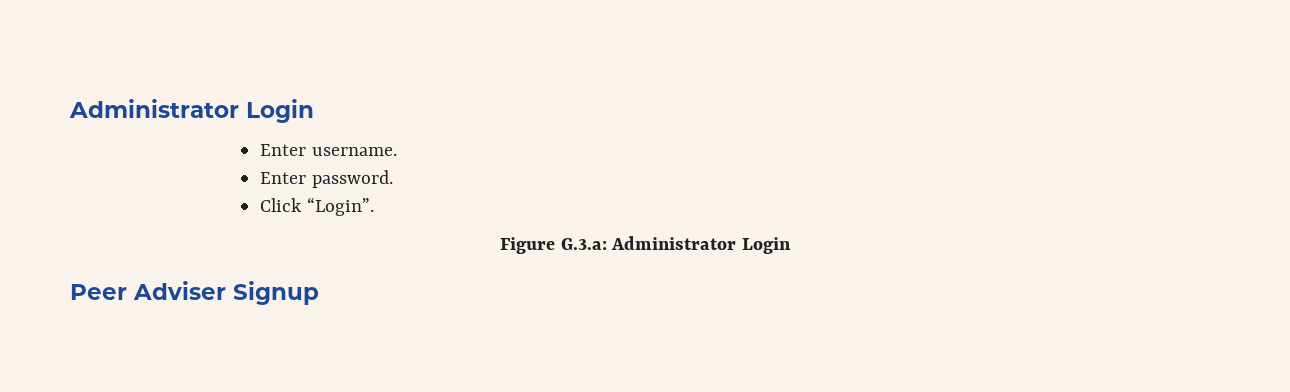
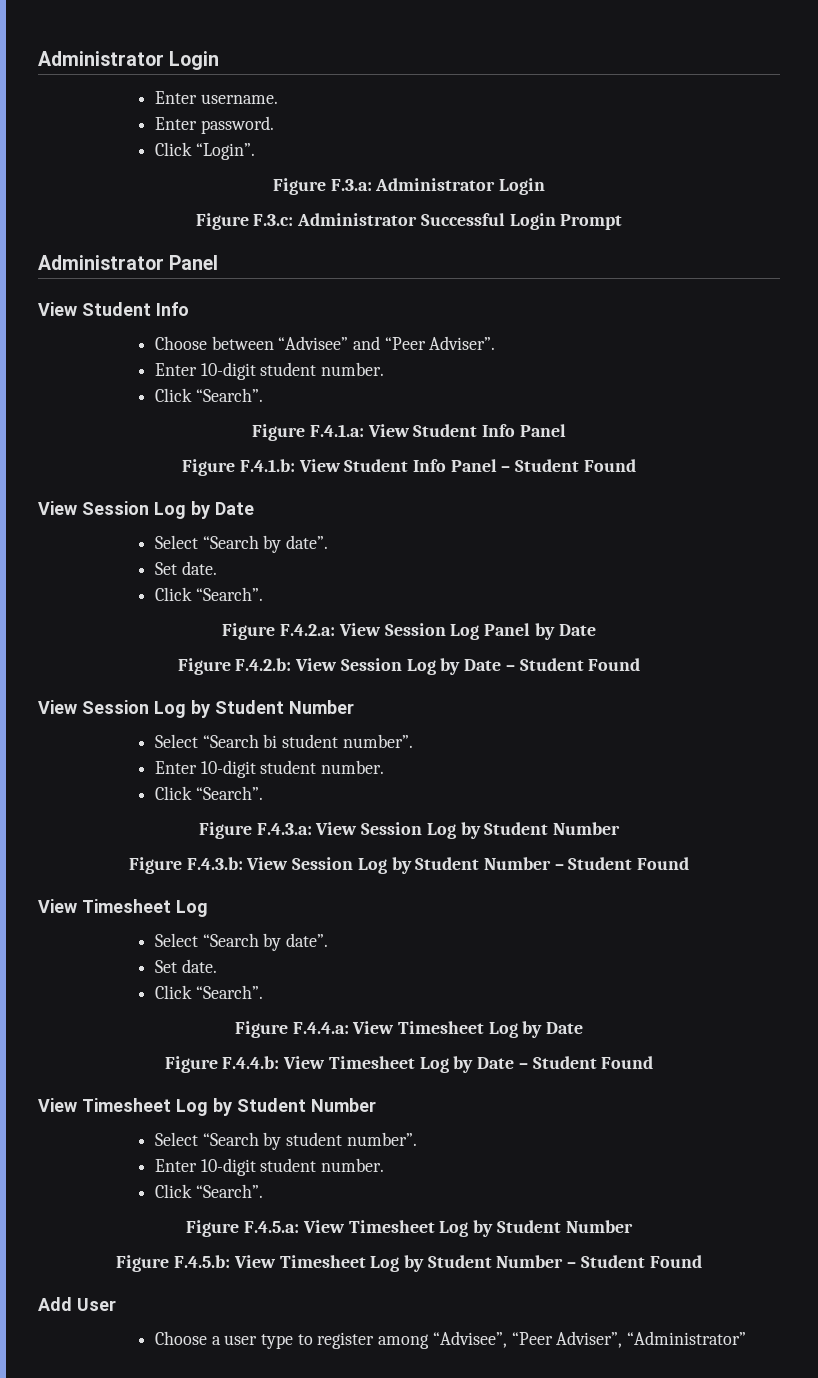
- Figure G.3.a: Administrator Login
- Peer Adviser Signup
+ Figure F.3.a: Administrator Login
+ Figure F.3.c: Administrator Successful Login Prompt
+ Administrator Panel
+ View Student Info
+ Choose between “Advisee” and “Peer Adviser”.
+ Enter 10-digit student number.
+ Click “Search”.
+ Figure F.4.1.a: View Student Info Panel
+ Figure F.4.1.b: View Student Info Panel – Student Found
+ View Session Log by Date
+ Select “Search by date”.
+ Set date.
+ Click “Search”.
+ Figure F.4.2.a: View Session Log Panel by Date
+ Figure F.4.2.b: View Session Log by Date – Student Found
+ View Session Log by Student Number
+ Select “Search bi student number”.
+ Enter 10-digit student number.
+ Click “Search”.
+ Figure F.4.3.a: View Session Log by Student Number
+ Figure F.4.3.b: View Session Log by Student Number – Student Found
+ View Timesheet Log
+ Select “Search by date”.
+ Set date.
+ Click “Search”.
+ Figure F.4.4.a: View Timesheet Log by Date
+ Figure F.4.4.b: View Timesheet Log by Date – Student Found
+ View Timesheet Log by Student Number
+ Select “Search by student number”.
+ Enter 10-digit student number.
+ Click “Search”.
+ Figure F.4.5.a: View Timesheet Log by Student Number
+ Figure F.4.5.b: View Timesheet Log by Student Number – Student Found
+ Add User
+ Choose a user type to register among “Advisee”, “Peer Adviser”, “Administrator”

